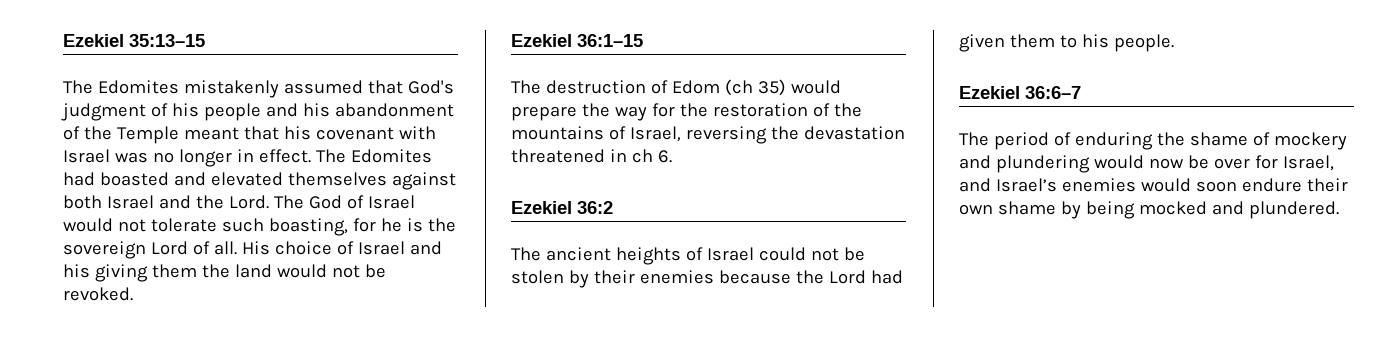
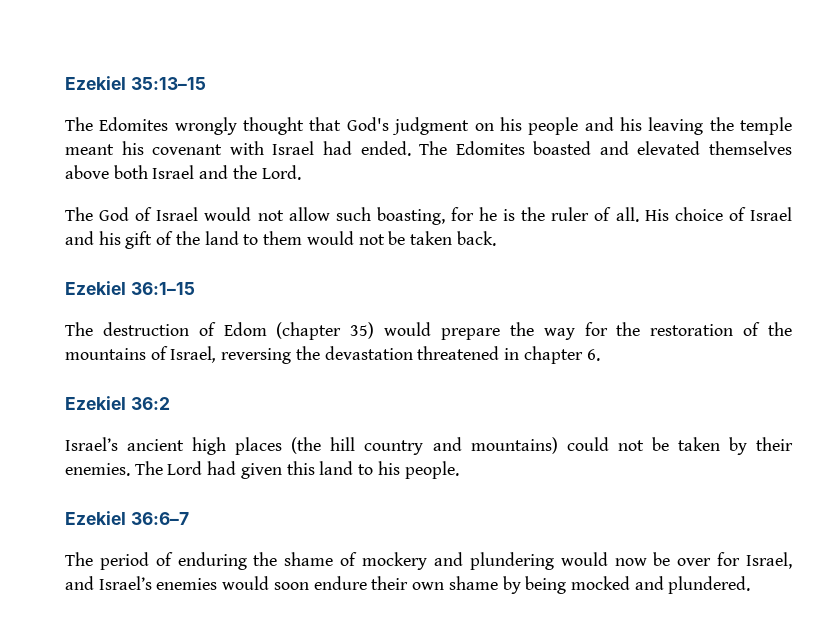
- The Edomites mistakenly assumed that God's judgment of his people and his abandonment of the Temple meant that his covenant with Israel was no longer in effect. The Edomites had boasted and elevated themselves against both Israel and the Lord. The God of Israel would not tolerate such boasting, for he is the sovereign Lord of all.
+ The Edomites wrongly thought that God's judgment on his people and his leaving the temple meant his covenant with Israel had ended. The Edomites boasted and elevated themselves above both Israel and the Lord.
+ The God of Israel would not allow such boasting, for he is the ruler of all.
- His choice of Israel and his giving them the land would not be revoked.
+ His choice of Israel and his gift of the land to them would not be taken back.
- The destruction of Edom (ch 35) would prepare the way for the restoration of the mountains of Israel, reversing the devastation threatened in ch 6.
+ The destruction of Edom (chapter 35) would prepare the way for the restoration of the mountains of Israel, reversing the devastation threatened in chapter 6.
- The ancient heights of Israel could not be stolen by their enemies because the Lord had given them to his people.
+ Israel’s ancient high places (the hill country and mountains) could not be taken by their enemies. The Lord had given this land to his people.

